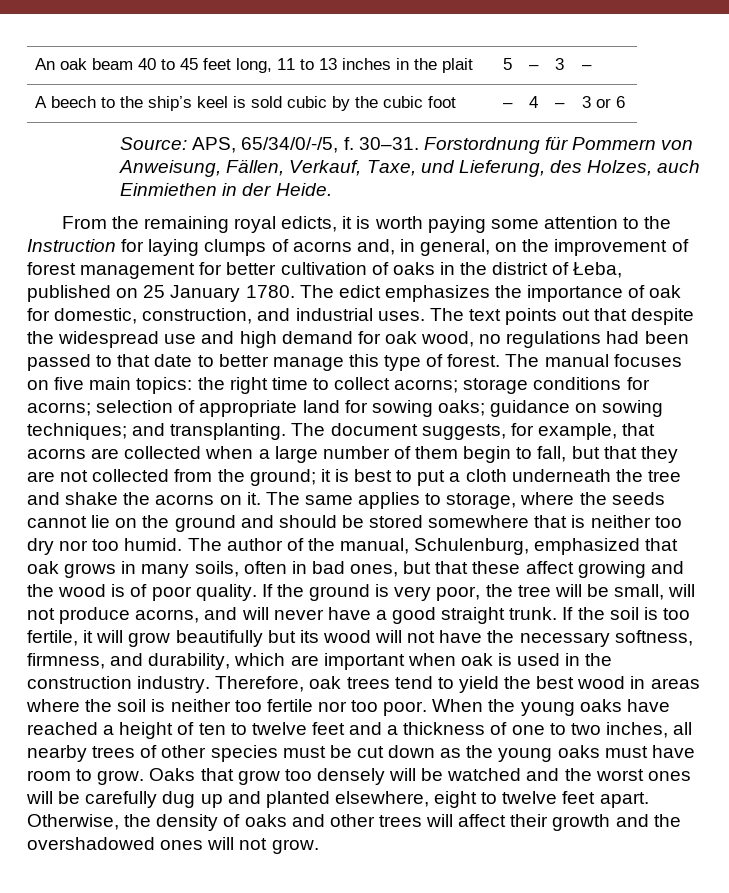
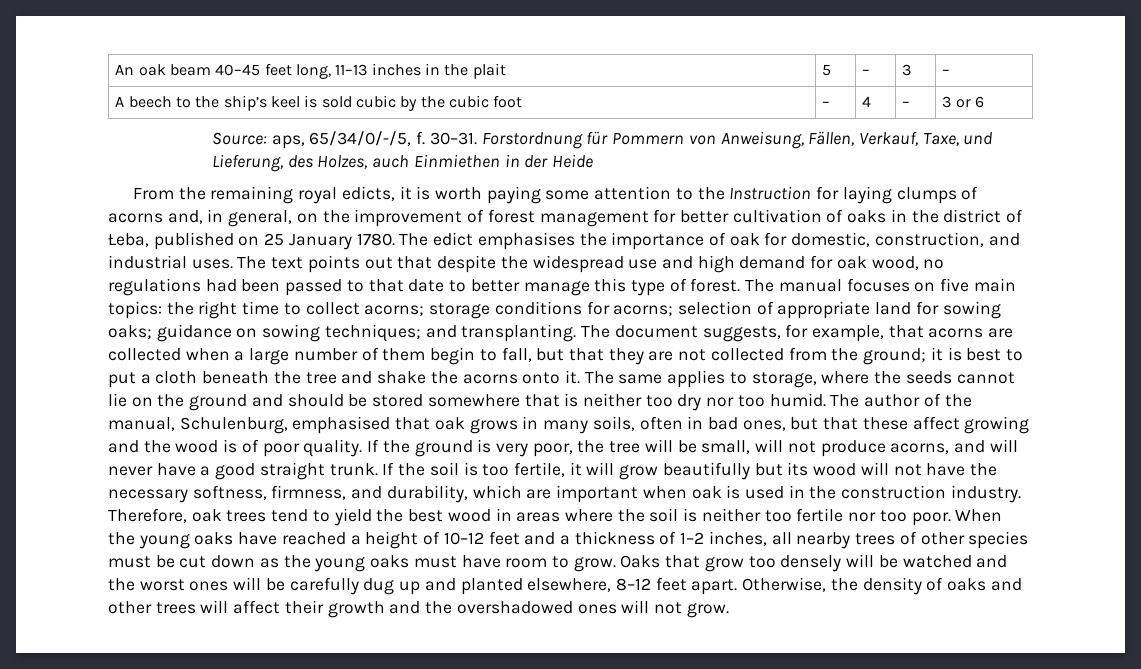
- An oak beam 40 to 45 feet long, 11 to 13 inches in the plait | 5 | – | 3 | –
+ An oak beam 40–45 feet long, 11–13 inches in the plait | 5 | – | 3 | –
- Source: APS, 65/34/0/-/5, f.
+ Source: aps, 65/34/0/-/5, f.
- Forstordnung für Pommern von Anweisung, Fällen, Verkauf, Taxe, und Lieferung, des Holzes, auch Einmiethen in der Heide.
+ Forstordnung für Pommern von Anweisung, Fällen, Verkauf, Taxe, und Lieferung, des Holzes, auch Einmiethen in der Heide
- The edict emphasizes the importance of oak for domestic, construction, and industrial uses.
+ The edict emphasises the importance of oak for domestic, construction, and industrial uses.
- The document suggests, for example, that acorns are collected when a large number of them begin to fall, but that they are not collected from the ground; it is best to put a cloth underneath the tree and shake the acorns on it.
+ The document suggests, for example, that acorns are collected when a large number of them begin to fall, but that they are not collected from the ground; it is best to put a cloth beneath the tree and shake the acorns onto it.
- The author of the manual, Schulenburg, emphasized that oak grows in many soils, often in bad ones, but that these affect growing and the wood is of poor quality.
+ The author of the manual, Schulenburg, emphasised that oak grows in many soils, often in bad ones, but that these affect growing and the wood is of poor quality.
- When the young oaks have reached a height of ten to twelve feet and a thickness of one to two inches, all nearby trees of other species must be cut down as the young oaks must have room to grow.
+ When the young oaks have reached a height of 10–12 feet and a thickness of 1–2 inches, all nearby trees of other species must be cut down as the young oaks must have room to grow.
- Oaks that grow too densely will be watched and the worst ones will be carefully dug up and planted elsewhere, eight to twelve feet apart.
+ Oaks that grow too densely will be watched and the worst ones will be carefully dug up and planted elsewhere, 8–12 feet apart.

